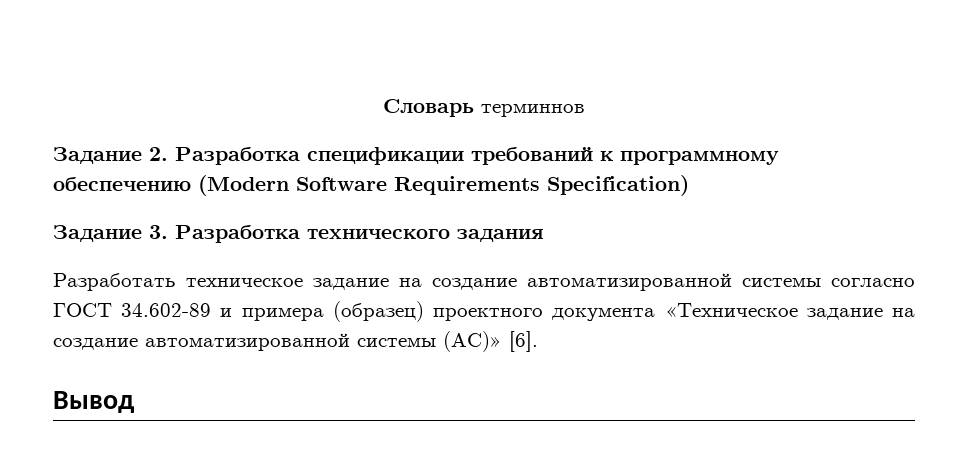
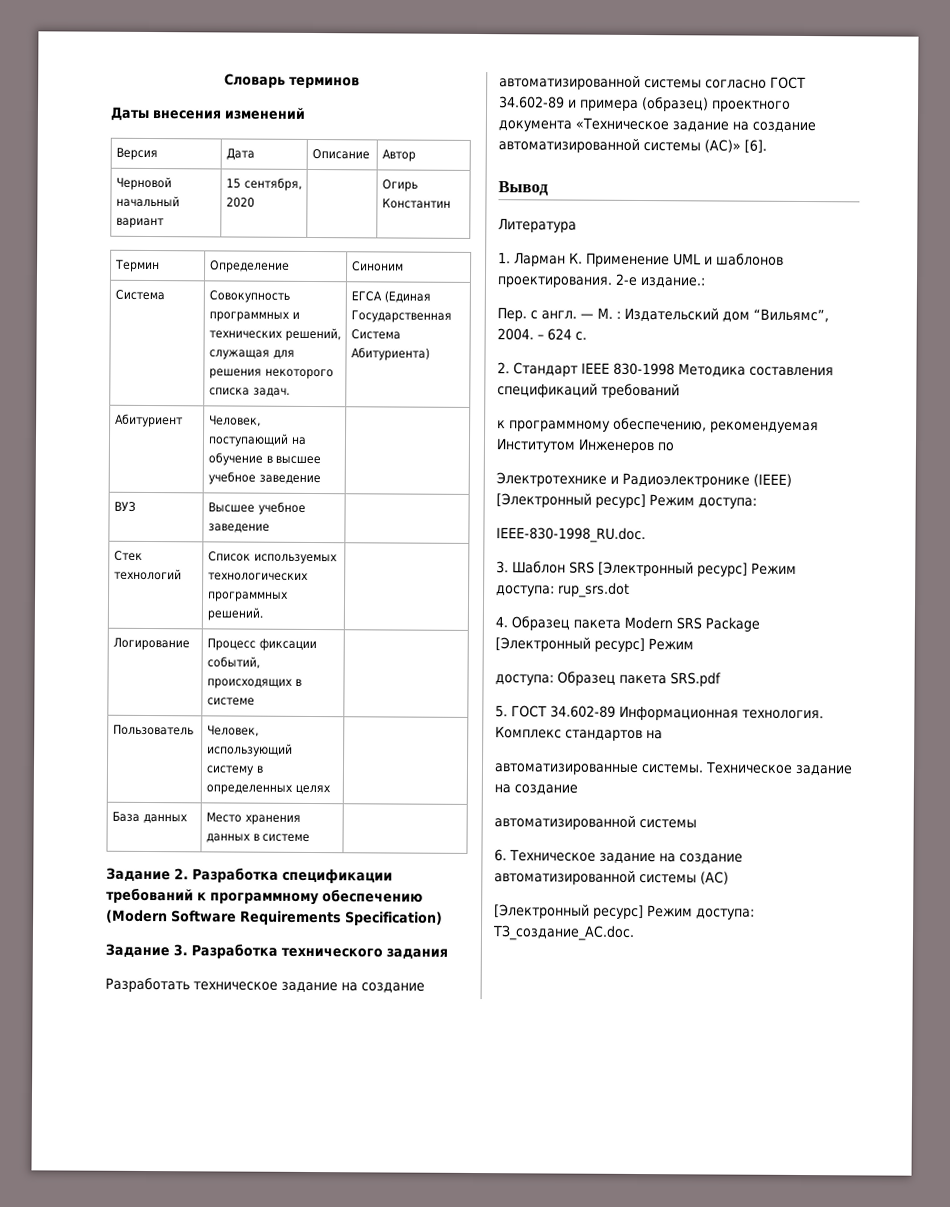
- Словарь терминнов
+ Словарь терминов
+ Даты внесения изменений
+ Версия | Дата | Описание | Автор
+ Черновой начальный вариант | 15 сентября, 2020 | | Огирь Константин
+ Термин | Определение | Синоним
+ Система | Совокупность программных и технических решений, служащая для решения некоторого списка задач. | ЕГСА (Единая Государственная Система Абитуриента)
+ Абитуриент | Человек, поступающий на обучение в высшее учебное заведение |
+ ВУЗ | Высшее учебное заведение |
+ Стек технологий | Список используемых технологических программных решений. |
+ Логирование | Процесс фиксации событий, происходящих в системе |
+ Пользователь | Человек, использующий систему в определенных целях |
+ База данных | Место хранения данных в системе |
+ Литература
+ 1. Ларман К. Применение UML и шаблонов проектирования. 2-е издание.:
+ Пер. с англ. — М. : Издательский дом “Вильямс”, 2004. – 624 с.
+ 2. Стандарт IEEE 830-1998 Методика составления спецификаций требований
+ к программному обеспечению, рекомендуемая Институтом Инженеров по
+ Электротехнике и Радиоэлектронике (IEEE) [Электронный ресурс] Режим доступа:
+ IEEE-830-1998_RU.doc.
+ 3. Шаблон SRS [Электронный ресурс] Режим доступа: rup_srs.dot
+ 4. Образец пакета Modern SRS Package [Электронный ресурс] Режим
+ доступа: Образец пакета SRS.pdf
+ 5. ГОСТ 34.602-89 Информационная технология. Комплекс стандартов на
+ автоматизированные системы. Техническое задание на создание
+ автоматизированной системы
+ 6. Техническое задание на создание автоматизированной системы (АС)
+ [Электронный ресурс] Режим доступа: ТЗ_создание_АС.doc.

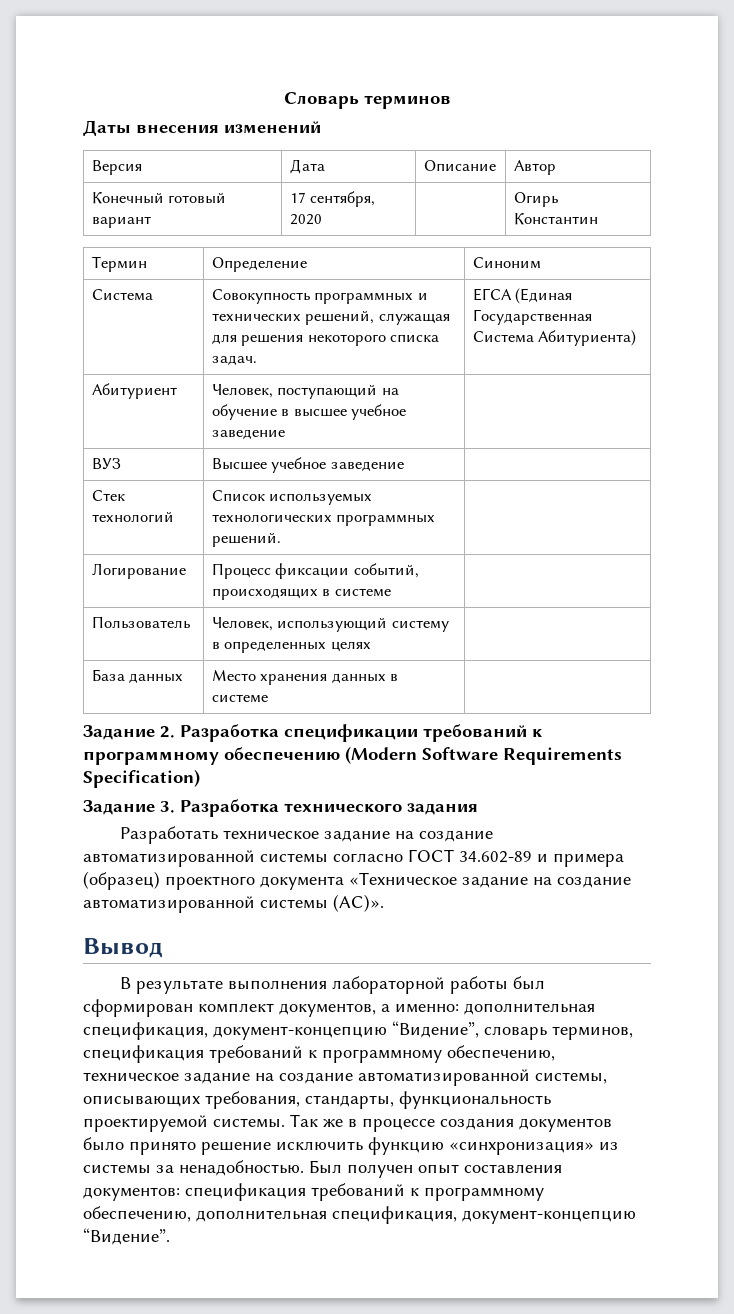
- Черновой начальный вариант | 15 сентября, 2020 | | Огирь Константин
+ Конечный готовый вариант | 17 сентября, 2020 | | Огирь Константин
- Разработать техническое задание на создание автоматизированной системы согласно ГОСТ 34.602-89 и примера (образец) проектного документа «Техническое задание на создание автоматизированной системы (АС)» [6].
+ Разработать техническое задание на создание автоматизированной системы согласно ГОСТ 34.602-89 и примера (образец) проектного документа «Техническое задание на создание автоматизированной системы (АС)».
- Литература
- 1. Ларман К. Применение UML и шаблонов проектирования. 2-е издание.:
- Пер. с англ. — М. : Издательский дом “Вильямс”, 2004. – 624 с.
- 2. Стандарт IEEE 830-1998 Методика составления спецификаций требований
- к программному обеспечению, рекомендуемая Институтом Инженеров по
- Электротехнике и Радиоэлектронике (IEEE) [Электронный ресурс] Режим доступа:
- IEEE-830-1998_RU.doc.
- 3. Шаблон SRS [Электронный ресурс] Режим доступа: rup_srs.dot
- 4. Образец пакета Modern SRS Package [Электронный ресурс] Режим
- доступа: Образец пакета SRS.pdf
- 5. ГОСТ 34.602-89 Информационная технология. Комплекс стандартов на
- автоматизированные системы. Техническое задание на создание
- автоматизированной системы
- 6. Техническое задание на создание автоматизированной системы (АС)
- [Электронный ресурс] Режим доступа: ТЗ_создание_АС.doc.
+ В результате выполнения лабораторной работы был сформирован комплект документов, а именно: дополнительная спецификация, документ-концепцию “Видение”, словарь терминов, спецификация требований к программному обеспечению, техническое задание на создание автоматизированной системы, описывающих требования, стандарты, функциональность проектируемой системы. Так же в процессе создания документов было принято решение исключить функцию «синхронизация» из системы за ненадобностью. Был получен опыт составления документов: спецификация требований к программному обеспечению, дополнительная спецификация, документ-концепцию “Видение”.

